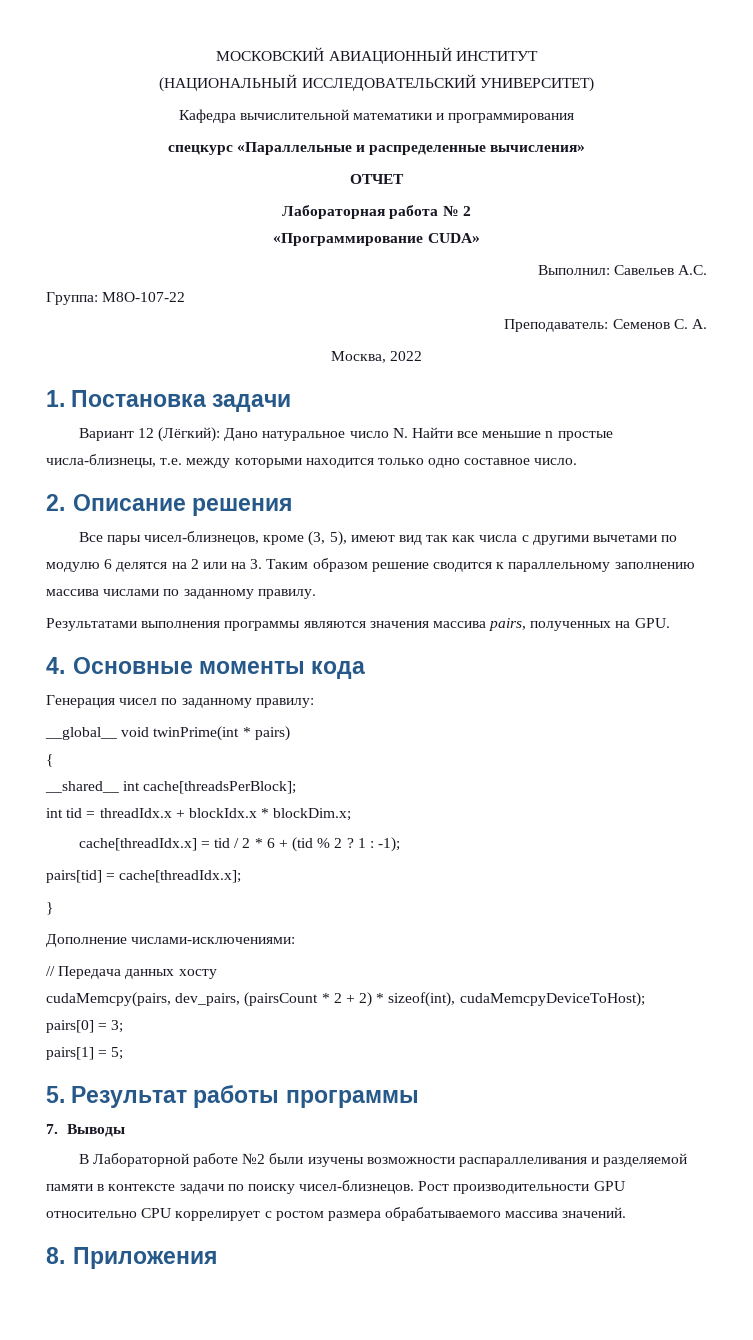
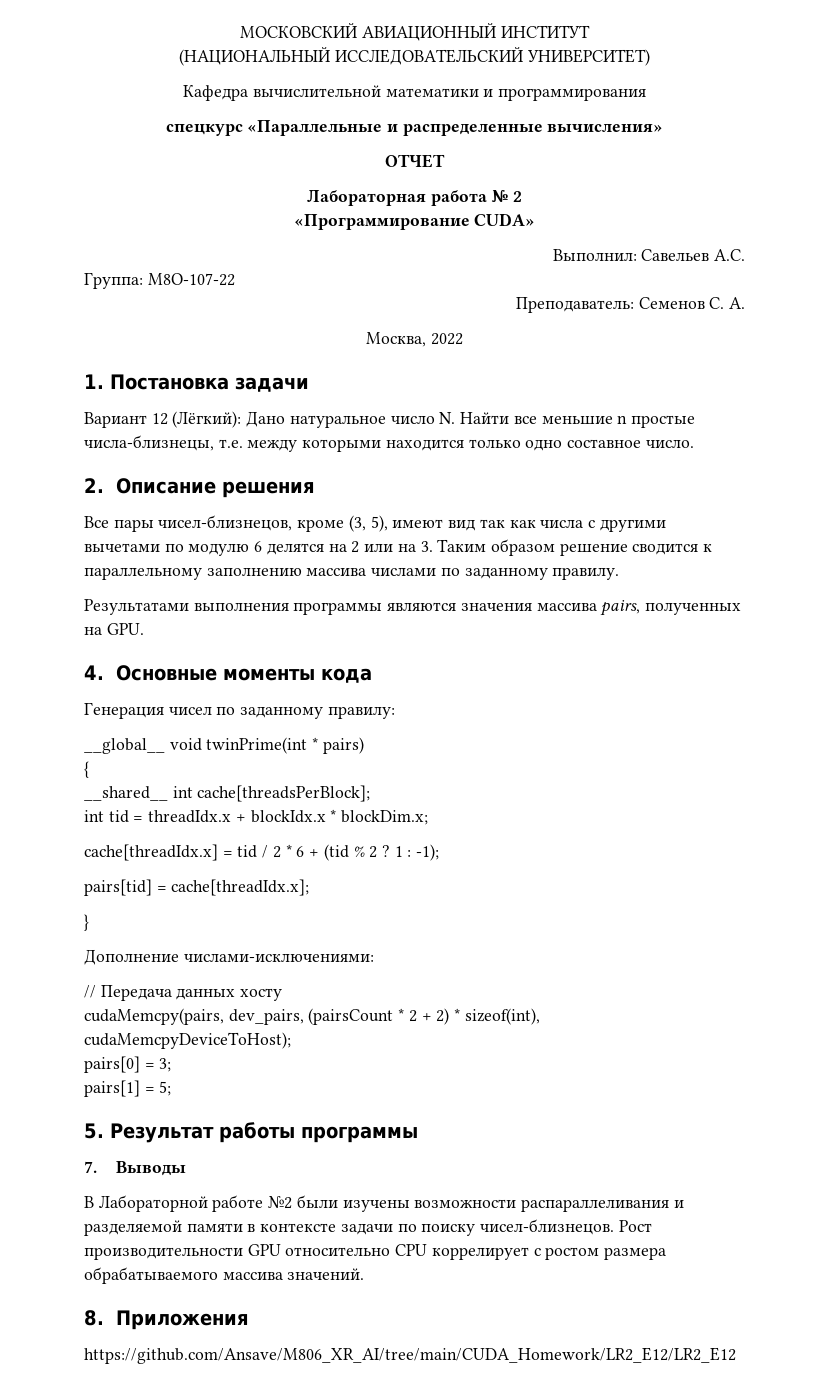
+ https://github.com/Ansave/M806_XR_AI/tree/main/CUDA_Homework/LR2_E12/LR2_E12

